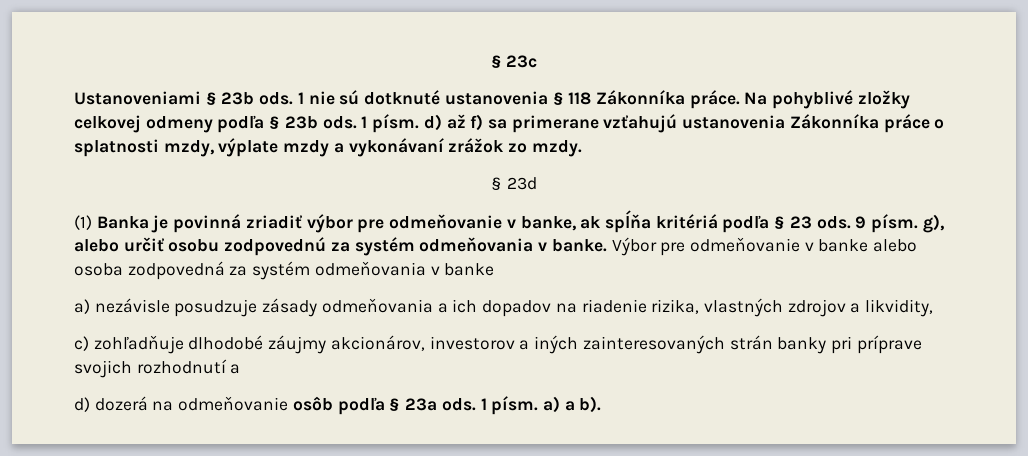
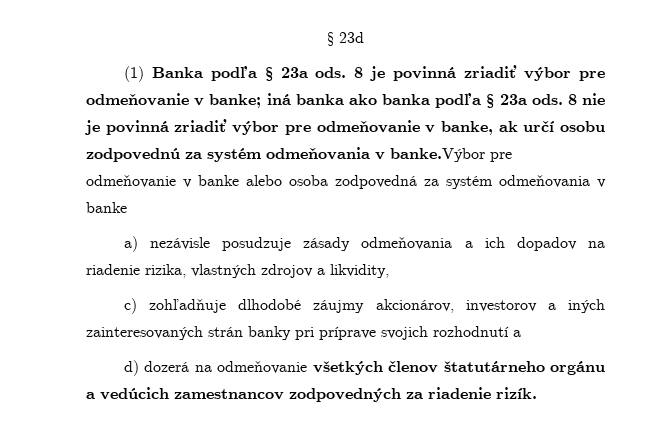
- § 23c
- Ustanoveniami § 23b ods. 1 nie sú dotknuté ustanovenia § 118 Zákonníka práce. Na pohyblivé zložky celkovej odmeny podľa § 23b ods. 1 písm. d) až f) sa primerane vzťahujú ustanovenia Zákonníka práce o splatnosti mzdy, výplate mzdy a vykonávaní zrážok zo mzdy.
  § 23d
- (1) Banka je povinná zriadiť výbor pre odmeňovanie v banke, ak spĺňa kritériá podľa § 23 ods. 9 písm. g), alebo určiť osobu zodpovednú za systém odmeňovania v banke. Výbor pre odmeňovanie v banke alebo osoba zodpovedná za systém odmeňovania v banke
+ (1) Banka podľa § 23a ods. 8 je povinná zriadiť výbor pre odmeňovanie v banke; iná banka ako banka podľa § 23a ods. 8 nie je povinná zriadiť výbor pre odmeňovanie v banke, ak určí osobu zodpovednú za systém odmeňovania v banke.Výbor pre odmeňovanie v banke alebo osoba zodpovedná za systém odmeňovania v banke
- d) dozerá na odmeňovanie osôb podľa § 23a ods. 1 písm. a) a b).
+ d) dozerá na odmeňovanie všetkých členov štatutárneho orgánu a vedúcich zamestnancov zodpovedných za riadenie rizík.

